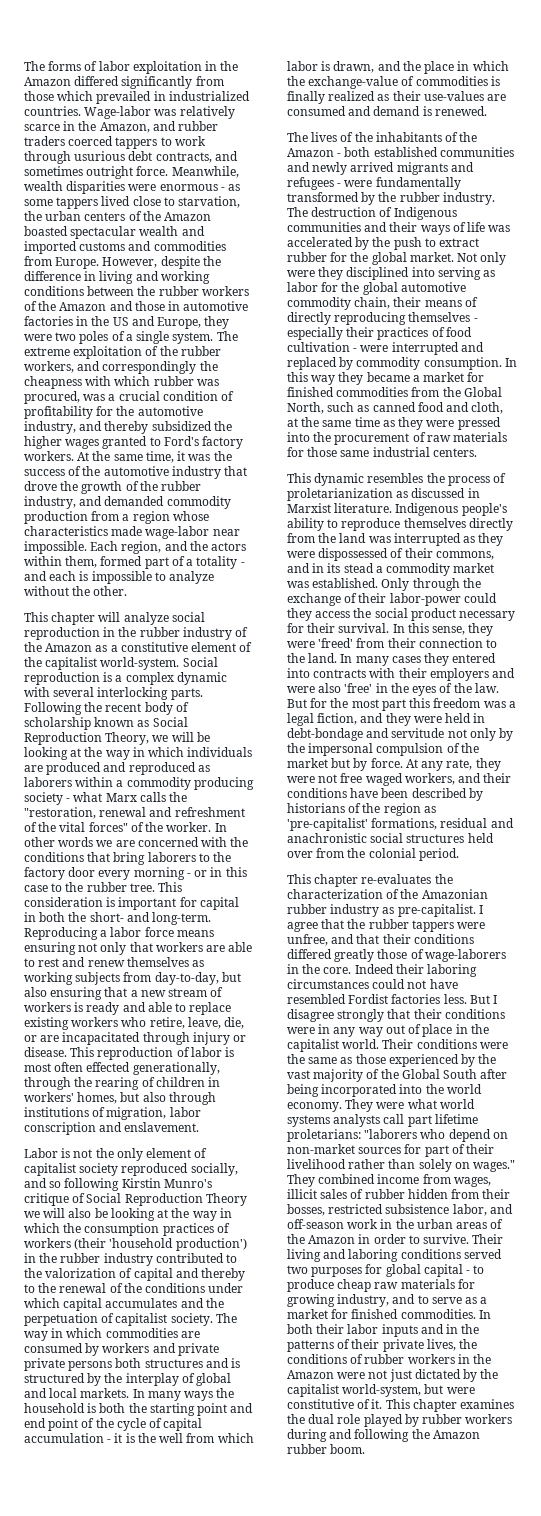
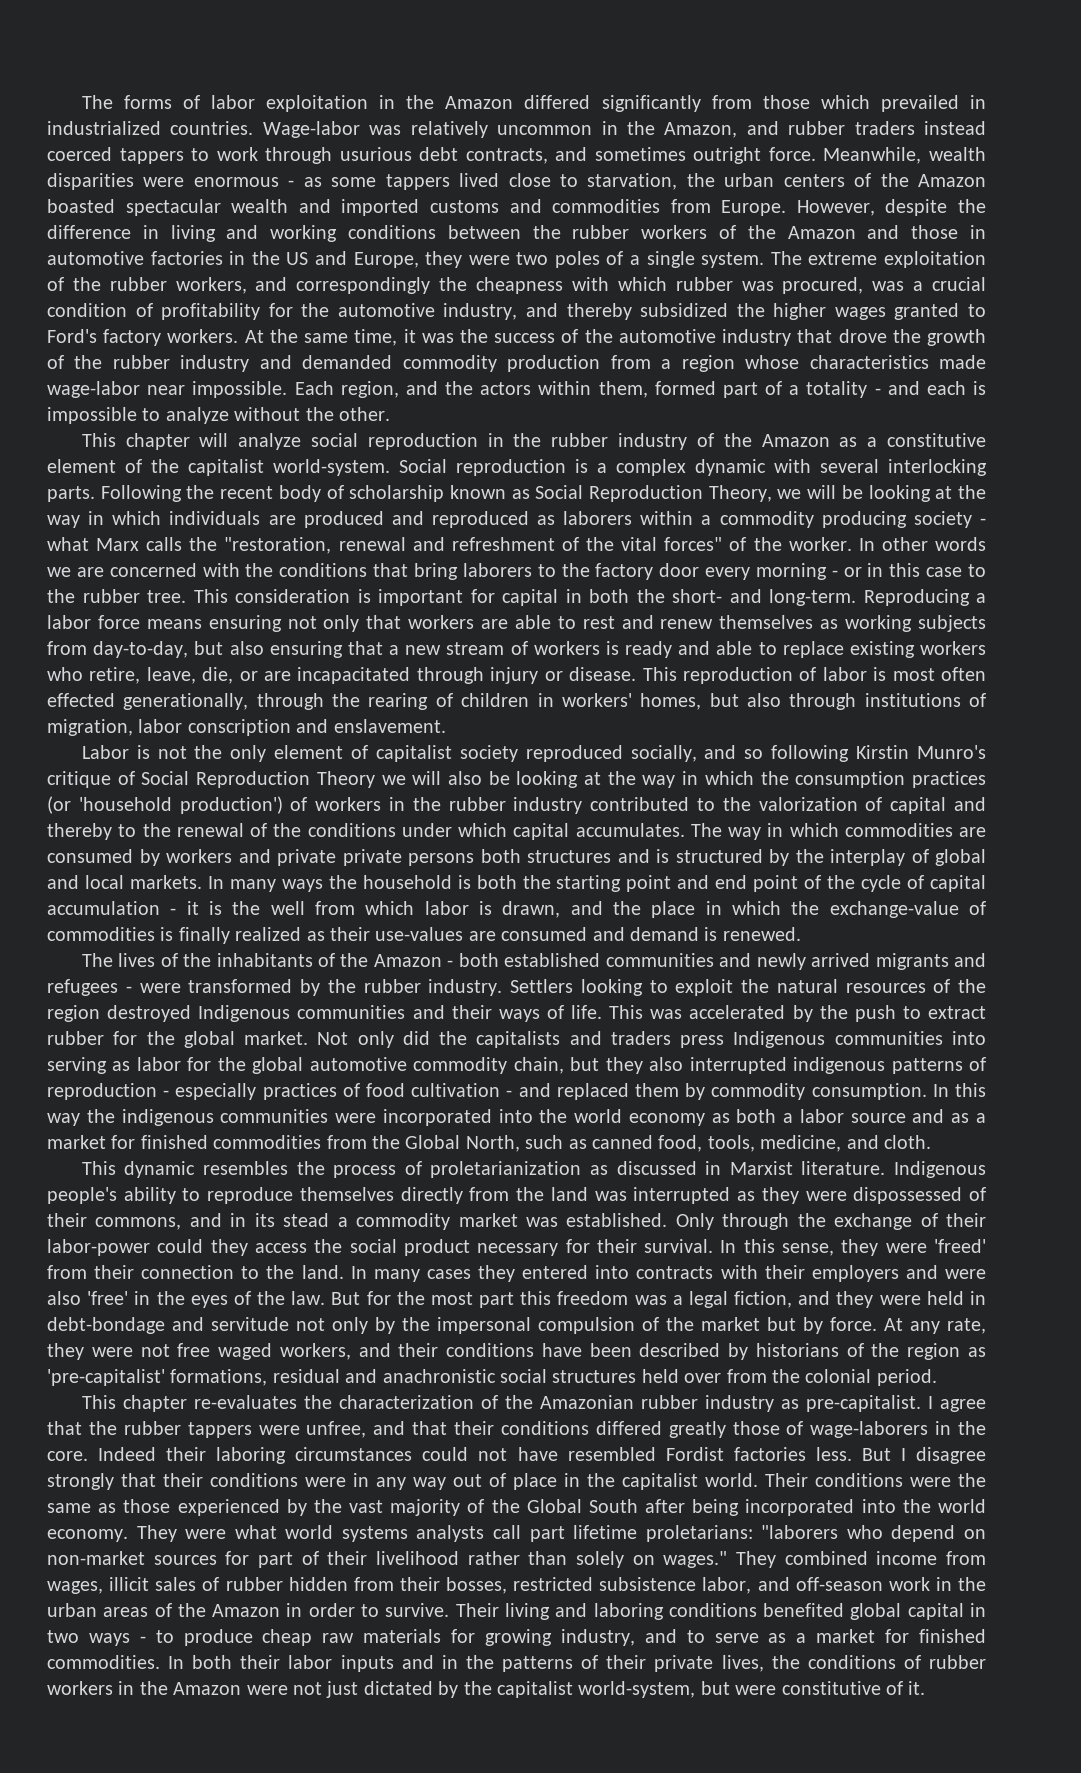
- Wage-labor was relatively scarce in the Amazon, and rubber traders coerced tappers to work through usurious debt contracts, and sometimes outright force.
+ Wage-labor was relatively uncommon in the Amazon, and rubber traders instead coerced tappers to work through usurious debt contracts, and sometimes outright force.
- At the same time, it was the success of the automotive industry that drove the growth of the rubber industry, and demanded commodity production from a region whose characteristics made wage-labor near impossible.
+ At the same time, it was the success of the automotive industry that drove the growth of the rubber industry and demanded commodity production from a region whose characteristics made wage-labor near impossible.
- Labor is not the only element of capitalist society reproduced socially, and so following Kirstin Munro's critique of Social Reproduction Theory we will also be looking at the way in which the consumption practices of workers (their 'household production') in the rubber industry contributed to the valorization of capital and thereby to the renewal of the conditions under which capital accumulates and the perpetuation of capitalist society.
+ Labor is not the only element of capitalist society reproduced socially, and so following Kirstin Munro's critique of Social Reproduction Theory we will also be looking at the way in which the consumption practices (or 'household production') of workers in the rubber industry contributed to the valorization of capital and thereby to the renewal of the conditions under which capital accumulates.
- The lives of the inhabitants of the Amazon - both established communities and newly arrived migrants and refugees - were fundamentally transformed by the rubber industry.
+ The lives of the inhabitants of the Amazon - both established communities and newly arrived migrants and refugees - were transformed by the rubber industry.
- The destruction of Indigenous communities and their ways of life was accelerated by the push to extract rubber for the global market.
+ Settlers looking to exploit the natural resources of the region destroyed Indigenous communities and their ways of life. This was accelerated by the push to extract rubber for the global market.
- Not only were they disciplined into serving as labor for the global automotive commodity chain, their means of directly reproducing themselves - especially their practices of food cultivation - were interrupted and replaced by commodity consumption.
+ Not only did the capitalists and traders press Indigenous communities into serving as labor for the global automotive commodity chain, but they also interrupted indigenous patterns of reproduction - especially practices of food cultivation - and replaced them by commodity consumption.
- In this way they became a market for finished commodities from the Global North, such as canned food and cloth, at the same time as they were pressed into the procurement of raw materials for those same industrial centers.
+ In this way the indigenous communities were incorporated into the world economy as both a labor source and as a market for finished commodities from the Global North, such as canned food, tools, medicine, and cloth.
- Their living and laboring conditions served two purposes for global capital - to produce cheap raw materials for growing industry, and to serve as a market for finished commodities.
+ Their living and laboring conditions benefited global capital in two ways - to produce cheap raw materials for growing industry, and to serve as a market for finished commodities.
- This chapter examines the dual role played by rubber workers during and following the Amazon rubber boom.

